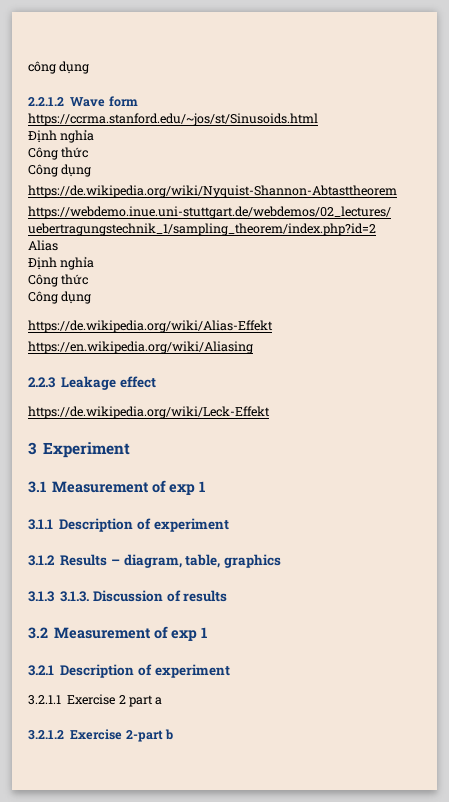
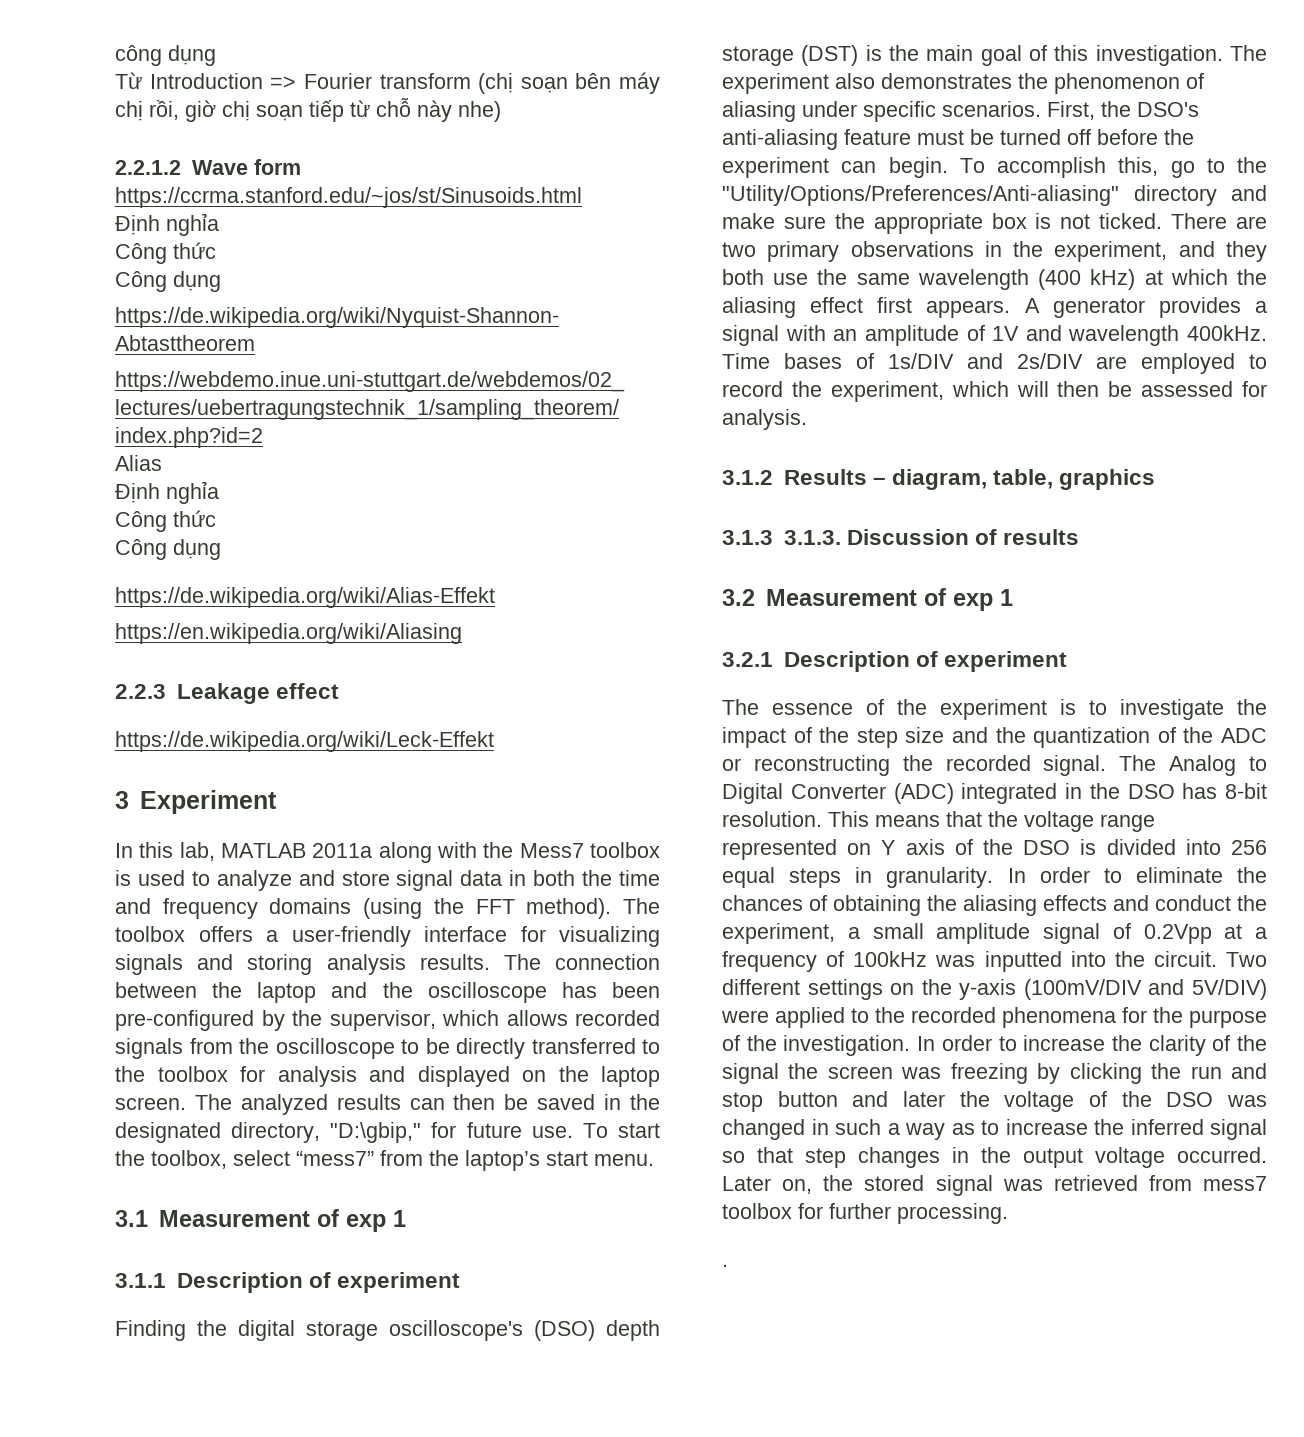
+ Từ Introduction => Fourier transform (chị soạn bên máy chị rồi, giờ chị soạn tiếp từ chỗ này nhe)
+ In this lab, MATLAB 2011a along with the Mess7 toolbox is used to analyze and store signal data in both the time and frequency domains (using the FFT method). The toolbox offers a user-friendly interface for visualizing signals and storing analysis results. The connection between the laptop and the oscilloscope has been pre-configured by the supervisor, which allows recorded signals from the oscilloscope to be directly transferred to the toolbox for analysis and displayed on the laptop screen. The analyzed results can then be saved in the designated directory, "D:\gbip," for future use. To start the toolbox, select “mess7” from the laptop’s start menu.
+ Finding the digital storage oscilloscope's (DSO) depth storage (DST) is the main goal of this investigation. The experiment also demonstrates the phenomenon of aliasing under specific scenarios. First, the DSO's anti-aliasing feature must be turned off before the experiment can begin. To accomplish this, go to the "Utility/Options/Preferences/Anti-aliasing" directory and make sure the appropriate box is not ticked. There are two primary observations in the experiment, and they both use the same wavelength (400 kHz) at which the aliasing effect first appears. A generator provides a signal with an amplitude of 1V and wavelength 400kHz. Time bases of 1s/DIV and 2s/DIV are employed to record the experiment, which will then be assessed for analysis.
- 3.2.1.1 Exercise 2 part a
- 3.2.1.2 Exercise 2-part b
+ The essence of the experiment is to investigate the impact of the step size and the quantization of the ADC or reconstructing the recorded signal. The Analog to Digital Converter (ADC) integrated in the DSO has 8-bit resolution. This means that the voltage range represented on Y axis of the DSO is divided into 256 equal steps in granularity. In order to eliminate the chances of obtaining the aliasing effects and conduct the experiment, a small amplitude signal of 0.2Vpp at a frequency of 100kHz was inputted into the circuit. Two different settings on the y-axis (100mV/DIV and 5V/DIV) were applied to the recorded phenomena for the purpose of the investigation. In order to increase the clarity of the signal the screen was freezing by clicking the run and stop button and later the voltage of the DSO was changed in such a way as to increase the inferred signal so that step changes in the output voltage occurred. Later on, the stored signal was retrieved from mess7 toolbox for further processing.
+ .

